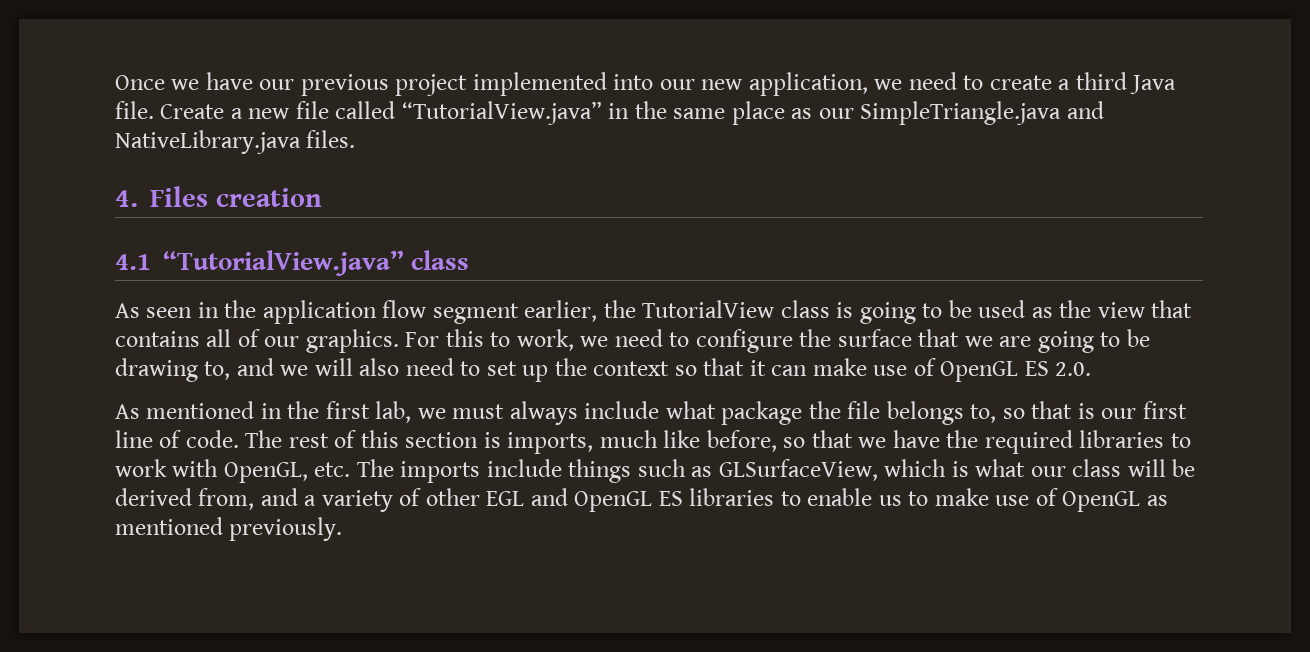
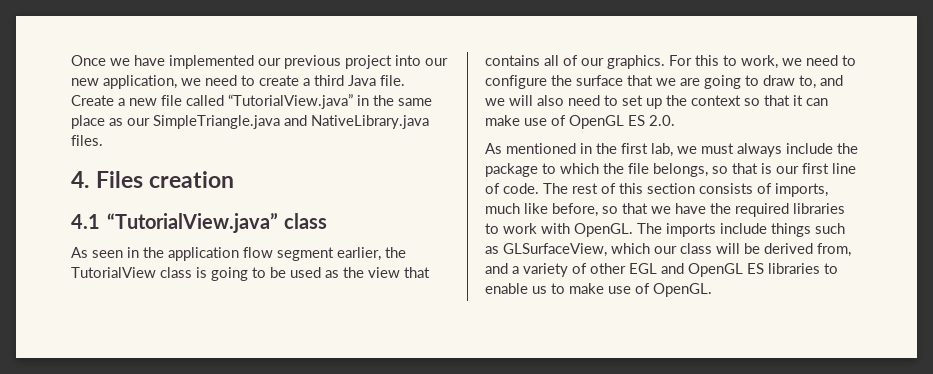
- Once we have our previous project implemented into our new application, we need to create a third Java file.
+ Once we have implemented our previous project into our new application, we need to create a third Java file.
- For this to work, we need to configure the surface that we are going to be drawing to, and we will also need to set up the context so that it can make use of OpenGL ES 2.0.
+ For this to work, we need to configure the surface that we are going to draw to, and we will also need to set up the context so that it can make use of OpenGL ES 2.0.
- As mentioned in the first lab, we must always include what package the file belongs to, so that is our first line of code.
+ As mentioned in the first lab, we must always include the package to which the file belongs, so that is our first line of code.
- The rest of this section is imports, much like before, so that we have the required libraries to work with OpenGL, etc. The imports include things such as GLSurfaceView, which is what our class will be derived from, and a variety of other EGL and OpenGL ES libraries to enable us to make use of OpenGL as mentioned previously.
+ The rest of this section consists of imports, much like before, so that we have the required libraries to work with OpenGL. The imports include things such as GLSurfaceView, which our class will be derived from, and a variety of other EGL and OpenGL ES libraries to enable us to make use of OpenGL.

